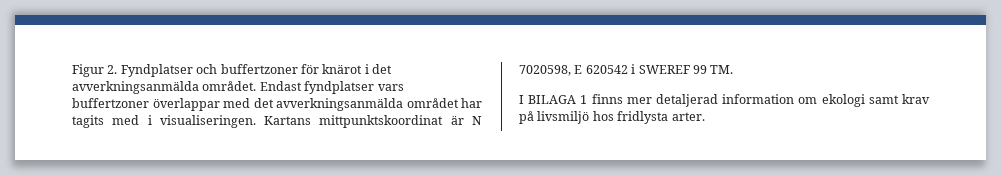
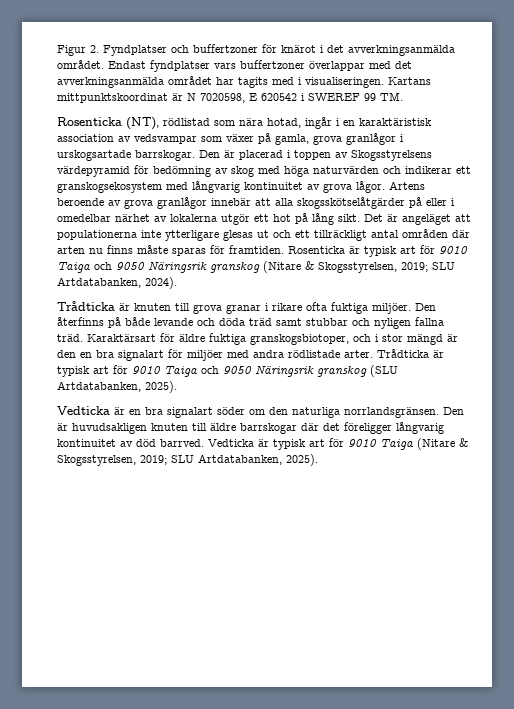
- I BILAGA 1 finns mer detaljerad information om ekologi samt krav på livsmiljö hos fridlysta arter.
+ Rosenticka (NT), rödlistad som nära hotad, ingår i en karaktäristisk association av vedsvampar som växer på gamla, grova granlågor i urskogsartade barrskogar. Den är placerad i toppen av Skogsstyrelsens värdepyramid för bedömning av skog med höga naturvärden och indikerar ett granskogsekosystem med långvarig kontinuitet av grova lågor. Artens beroende av grova granlågor innebär att alla skogsskötselåtgärder på eller i omedelbar närhet av lokalerna utgör ett hot på lång sikt. Det är angeläget att populationerna inte ytterligare glesas ut och ett tillräckligt antal områden där arten nu finns måste sparas för framtiden. Rosenticka är typisk art för 9010 Taiga och 9050 Näringsrik granskog (Nitare & Skogsstyrelsen, 2019; SLU Artdatabanken, 2024).
+ Trådticka är knuten till grova granar i rikare ofta fuktiga miljöer. Den återfinns på både levande och döda träd samt stubbar och nyligen fallna träd. Karaktärsart för äldre fuktiga granskogsbiotoper, och i stor mängd är den en bra signalart för miljöer med andra rödlistade arter. Trådticka är typisk art för 9010 Taiga och 9050 Näringsrik granskog (SLU Artdatabanken, 2025).
+ Vedticka är en bra signalart söder om den naturliga norrlandsgränsen. Den är huvudsakligen knuten till äldre barrskogar där det föreligger långvarig kontinuitet av död barrved. Vedticka är typisk art för 9010 Taiga (Nitare & Skogsstyrelsen, 2019; SLU Artdatabanken, 2025).

